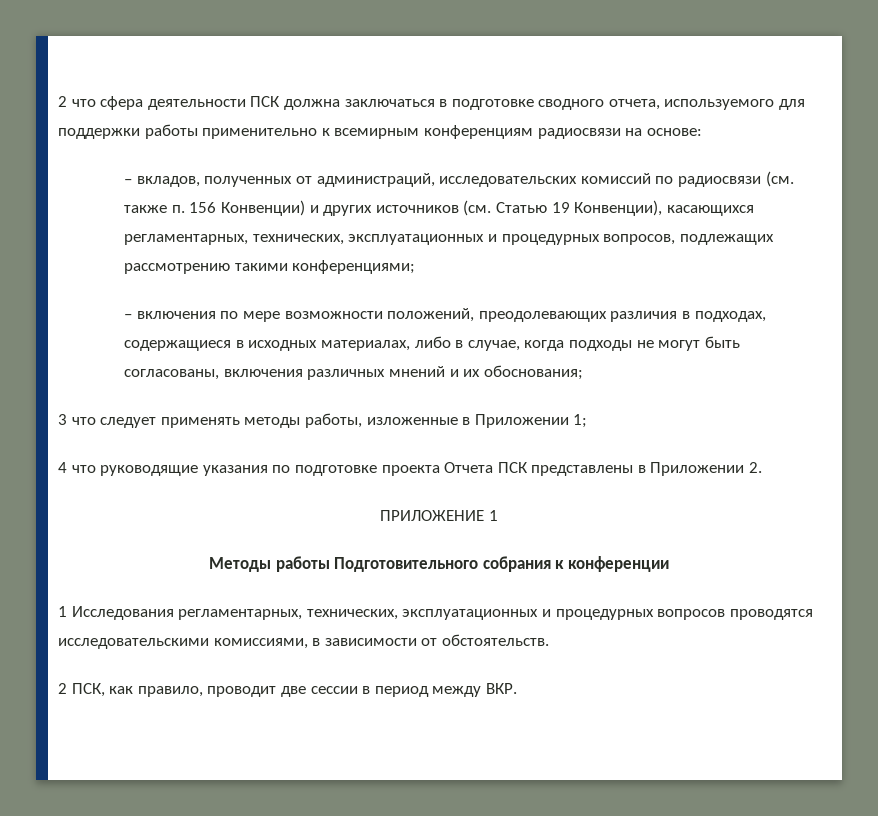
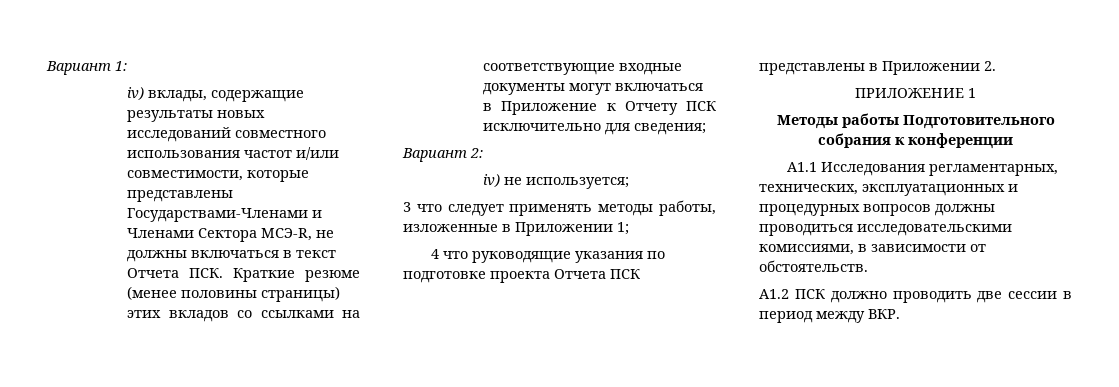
- 2 что сфера деятельности ПСК должна заключаться в подготовке сводного отчета, используемого для поддержки работы применительно к всемирным конференциям радиосвязи на основе:
- – вкладов, полученных от администраций, исследовательских комиссий по радиосвязи (см. также п. 156 Конвенции) и других источников (см. Статью 19 Конвенции), касающихся регламентарных, технических, эксплуатационных и процедурных вопросов, подлежащих рассмотрению такими конференциями;
- – включения по мере возможности положений, преодолевающих различия в подходах, содержащиеся в исходных материалах, либо в случае, когда подходы не могут быть согласованы, включения различных мнений и их обоснования;
+ Вариант 1:
+ iv) вклады, содержащие результаты новых исследований совместного использования частот и/или совместимости, которые представлены Государствами-Членами и Членами Сектора МСЭ-R, не должны включаться в текст Отчета ПСК. Краткие резюме (менее половины страницы) этих вкладов со ссылками на соответствующие входные документы могут включаться в Приложение к Отчету ПСК исключительно для сведения;
+ Вариант 2:
+ iv) не используется;
- 1 Исследования регламентарных, технических, эксплуатационных и процедурных вопросов проводятся исследовательскими комиссиями, в зависимости от обстоятельств.
+ A1.1 Исследования регламентарных, технических, эксплуатационных и процедурных вопросов должны проводиться исследовательскими комиссиями, в зависимости от обстоятельств.
- 2 ПСК, как правило, проводит две сессии в период между ВКР.
+ A1.2 ПСК должно проводить две сессии в период между ВКР.

